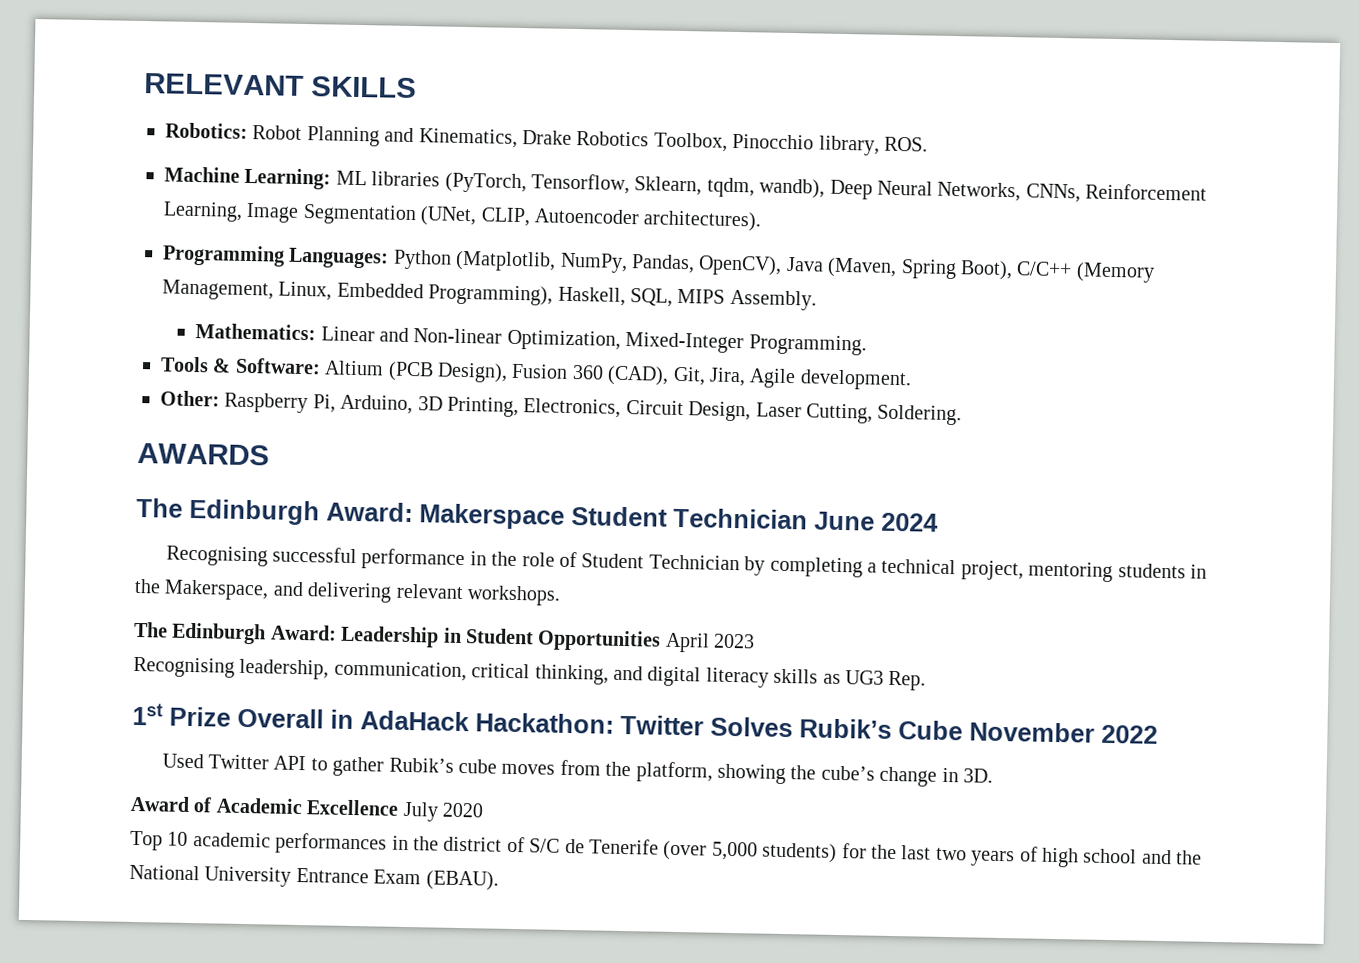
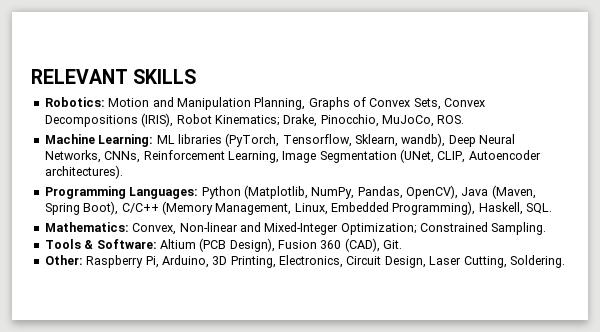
- Robotics: Robot Planning and Kinematics, Drake Robotics Toolbox, Pinocchio library, ROS.
+ Robotics: Motion and Manipulation Planning, Graphs of Convex Sets, Convex Decompositions (IRIS), Robot Kinematics; Drake, Pinocchio, MuJoCo, ROS.
- Machine Learning: ML libraries (PyTorch, Tensorflow, Sklearn, tqdm, wandb), Deep Neural Networks, CNNs, Reinforcement Learning, Image Segmentation (UNet, CLIP, Autoencoder architectures).
+ Machine Learning: ML libraries (PyTorch, Tensorflow, Sklearn, wandb), Deep Neural Networks, CNNs, Reinforcement Learning, Image Segmentation (UNet, CLIP, Autoencoder architectures).
- Programming Languages: Python (Matplotlib, NumPy, Pandas, OpenCV), Java (Maven, Spring Boot), C/C++ (Memory Management, Linux, Embedded Programming), Haskell, SQL, MIPS Assembly.
- Mathematics: Linear and Non-linear Optimization, Mixed-Integer Programming.
+ Programming Languages: Python (Matplotlib, NumPy, Pandas, OpenCV), Java (Maven, Spring Boot), C/C++ (Memory Management, Linux, Embedded Programming), Haskell, SQL.
+ Mathematics: Convex, Non-linear and Mixed-Integer Optimization; Constrained Sampling.
- Tools & Software: Altium (PCB Design), Fusion 360 (CAD), Git, Jira, Agile development.
+ Tools & Software: Altium (PCB Design), Fusion 360 (CAD), Git.
- AWARDS
- The Edinburgh Award: Makerspace Student Technician June 2024
- Recognising successful performance in the role of Student Technician by completing a technical project, mentoring students in the Makerspace, and delivering relevant workshops.
- The Edinburgh Award: Leadership in Student Opportunities April 2023
- Recognising leadership, communication, critical thinking, and digital literacy skills as UG3 Rep.
- 1st Prize Overall in AdaHack Hackathon: Twitter Solves Rubik’s Cube November 2022
- Used Twitter API to gather Rubik’s cube moves from the platform, showing the cube’s change in 3D.
- Award of Academic Excellence July 2020
- Top 10 academic performances in the district of S/C de Tenerife (over 5,000 students) for the last two years of high school and the National University Entrance Exam (EBAU).

